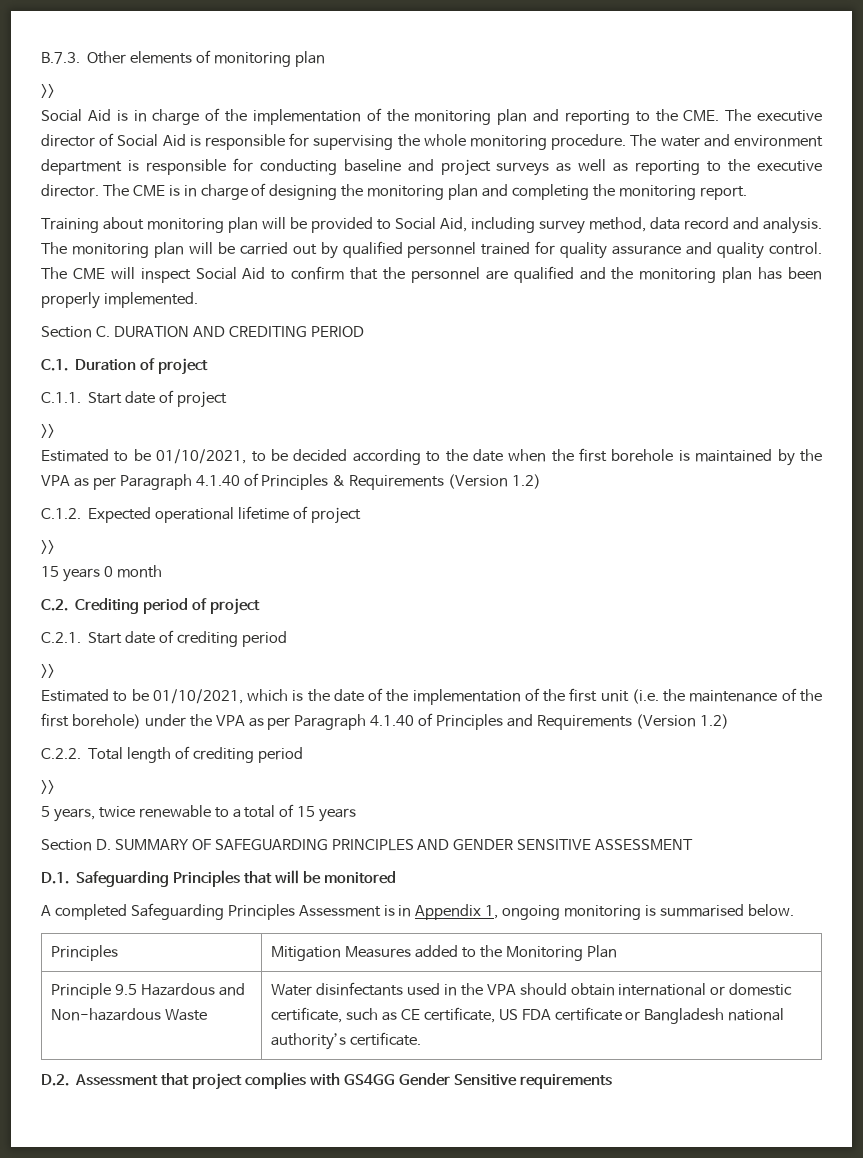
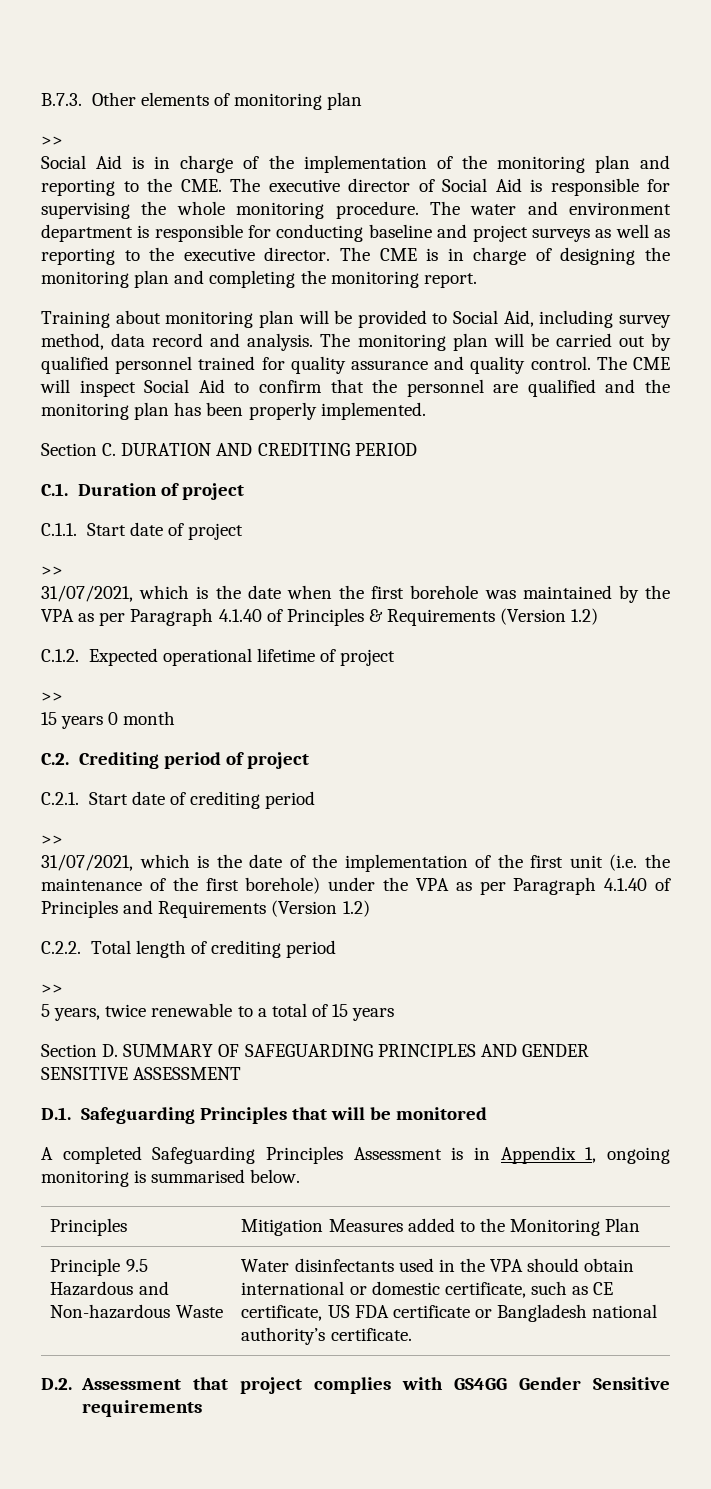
- Estimated to be 01/10/2021, to be decided according to the date when the first borehole is maintained by the VPA as per Paragraph 4.1.40 of Principles & Requirements (Version 1.2)
+ 31/07/2021, which is the date when the first borehole was maintained by the VPA as per Paragraph 4.1.40 of Principles & Requirements (Version 1.2)
- Estimated to be 01/10/2021, which is the date of the implementation of the first unit (i.e. the maintenance of the first borehole) under the VPA as per Paragraph 4.1.40 of Principles and Requirements (Version 1.2)
+ 31/07/2021, which is the date of the implementation of the first unit (i.e. the maintenance of the first borehole) under the VPA as per Paragraph 4.1.40 of Principles and Requirements (Version 1.2)

